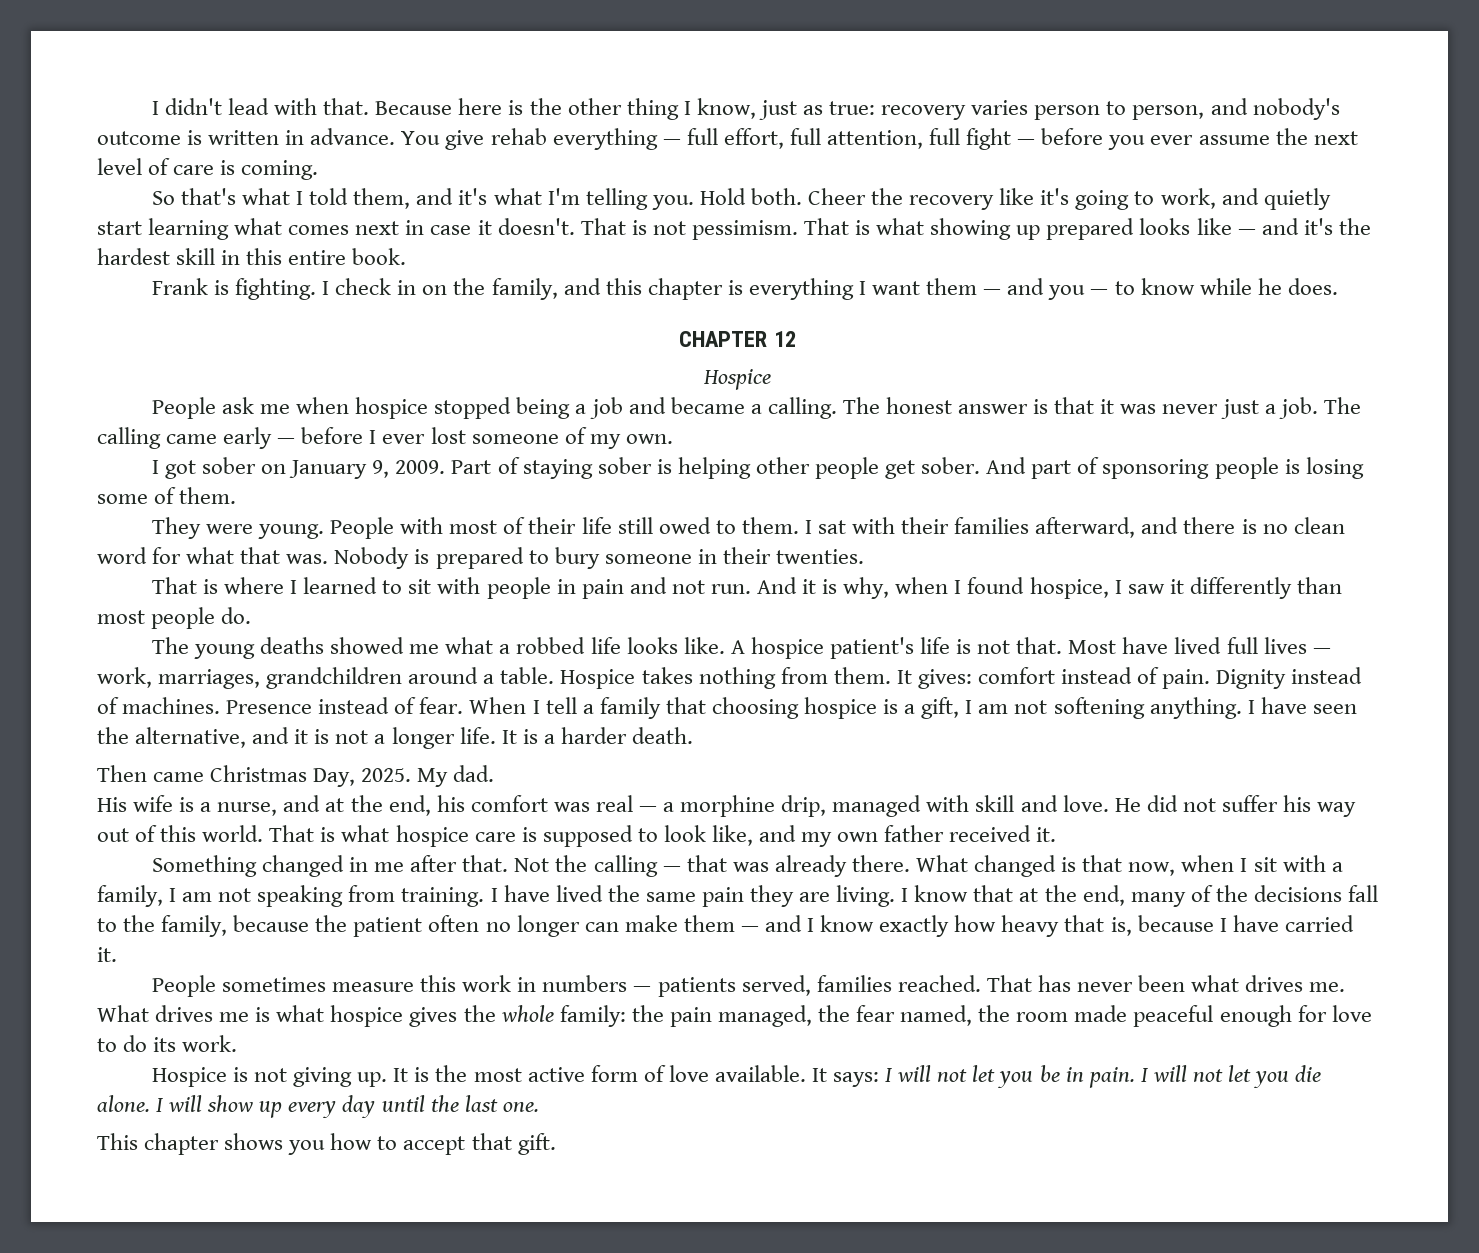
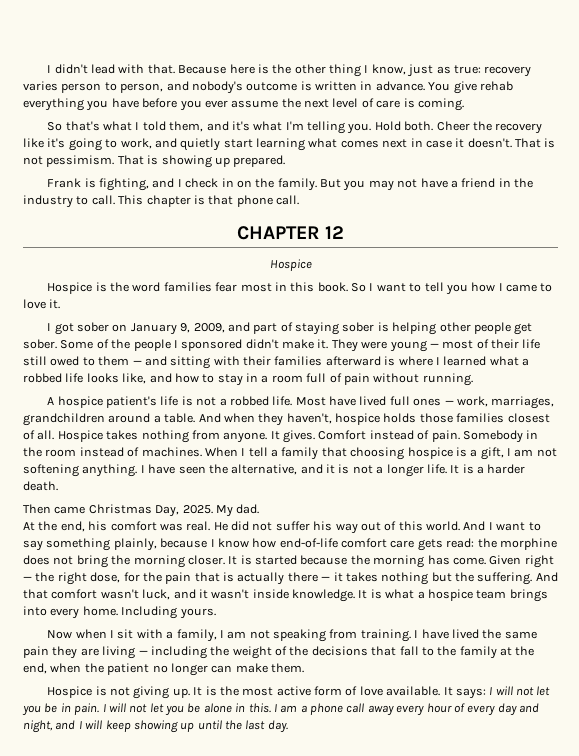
- You give rehab everything — full effort, full attention, full fight — before you ever assume the next level of care is coming.
+ You give rehab everything you have before you ever assume the next level of care is coming.
- That is what showing up prepared looks like — and it's the hardest skill in this entire book.
+ That is showing up prepared.
- Frank is fighting. I check in on the family, and this chapter is everything I want them — and you — to know while he does.
+ Frank is fighting, and I check in on the family. But you may not have a friend in the industry to call. This chapter is that phone call.
  CHAPTER 12
  Hospice
- People ask me when hospice stopped being a job and became a calling. The honest answer is that it was never just a job. The calling came early — before I ever lost someone of my own.
+ Hospice is the word families fear most in this book. So I want to tell you how I came to love it.
- I got sober on January 9, 2009. Part of staying sober is helping other people get sober.
+ I got sober on January 9, 2009, and part of staying sober is helping other people get sober.
- And part of sponsoring people is losing some of them.
- They were young. People with most of their life still owed to them. I sat with their families afterward, and there is no clean word for what that was. Nobody is prepared to bury someone in their twenties.
- That is where I learned to sit with people in pain and not run. And it is why, when I found hospice, I saw it differently than most people do.
- The young deaths showed me what a robbed life looks like. A hospice patient's life is not that.
+ Some of the people I sponsored didn't make it. They were young — most of their life still owed to them — and sitting with their families afterward is where I learned what a robbed life looks like, and how to stay in a room full of pain without running.
+ A hospice patient's life is not a robbed life.
- Most have lived full lives — work, marriages, grandchildren around a table.
+ Most have lived full ones — work, marriages, grandchildren around a table.
- Hospice takes nothing from them. It gives: comfort instead of pain. Dignity instead of machines. Presence instead of fear.
+ And when they haven't, hospice holds those families closest of all. Hospice takes nothing from anyone. It gives. Comfort instead of pain. Somebody in the room instead of machines.
- His wife is a nurse, and at the end, his comfort was real — a morphine drip, managed with skill and love.
+ At the end, his comfort was real.
- That is what hospice care is supposed to look like, and my own father received it.
- Something changed in me after that. Not the calling — that was already there. What changed is that now, when I sit with a family, I am not speaking from training.
+ And I want to say something plainly, because I know how end-of-life comfort care gets read: the morphine does not bring the morning closer. It is started because the morning has come. Given right — the right dose, for the pain that is actually there — it takes nothing but the suffering. And that comfort wasn't luck, and it wasn't inside knowledge. It is what a hospice team brings into every home. Including yours.
+ Now when I sit with a family, I am not speaking from training.
- I have lived the same pain they are living. I know that at the end, many of the decisions fall to the family, because the patient often no longer can make them — and I know exactly how heavy that is, because I have carried it.
- People sometimes measure this work in numbers — patients served, families reached. That has never been what drives me. What drives me is what hospice gives the whole family: the pain managed, the fear named, the room made peaceful enough for love to do its work.
+ I have lived the same pain they are living — including the weight of the decisions that fall to the family at the end, when the patient no longer can make them.
- I will not let you die alone. I will show up every day until the last one.
- This chapter shows you how to accept that gift.
+ I will not let you be alone in this. I am a phone call away every hour of every day and night, and I will keep showing up until the last day.

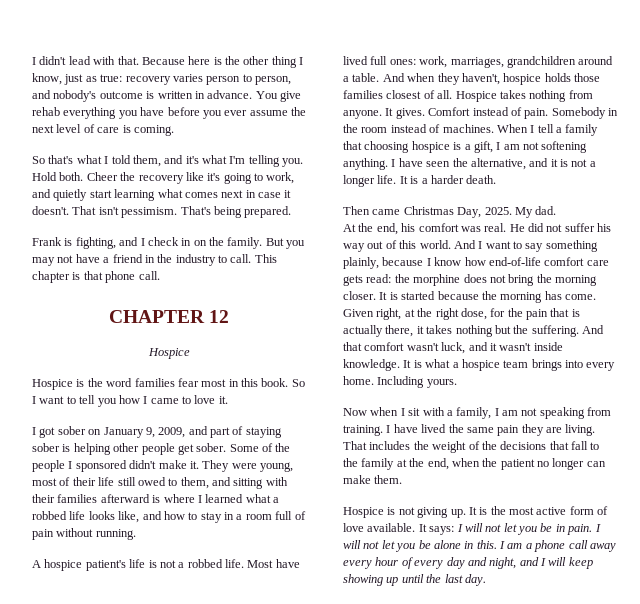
- That is not pessimism. That is showing up prepared.
+ That isn't pessimism. That's being prepared.
- They were young — most of their life still owed to them — and sitting with their families afterward is where I learned what a robbed life looks like, and how to stay in a room full of pain without running.
+ They were young, most of their life still owed to them, and sitting with their families afterward is where I learned what a robbed life looks like, and how to stay in a room full of pain without running.
- Most have lived full ones — work, marriages, grandchildren around a table.
+ Most have lived full ones: work, marriages, grandchildren around a table.
- Given right — the right dose, for the pain that is actually there — it takes nothing but the suffering.
+ Given right, at the right dose, for the pain that is actually there, it takes nothing but the suffering.
- I have lived the same pain they are living — including the weight of the decisions that fall to the family at the end, when the patient no longer can make them.
+ I have lived the same pain they are living. That includes the weight of the decisions that fall to the family at the end, when the patient no longer can make them.

